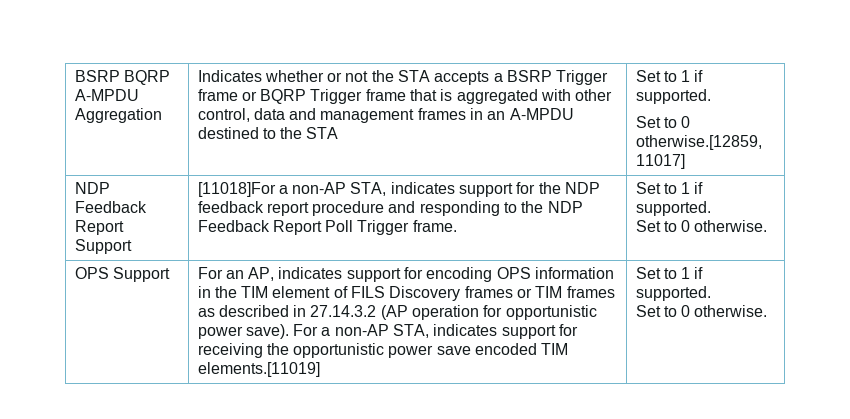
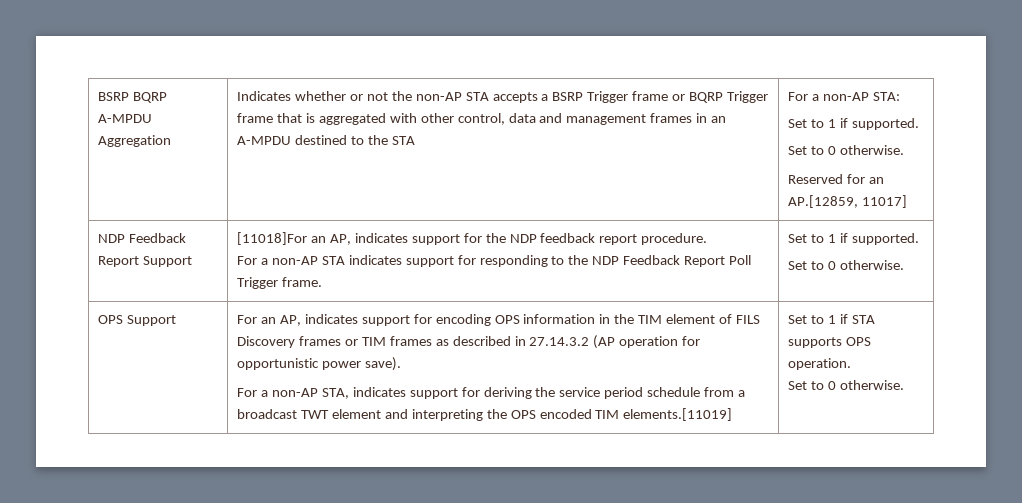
- Indicates whether or not the STA accepts a BSRP Trigger frame or BQRP Trigger frame that is aggregated with other control, data and management frames in an A-MPDU destined to the STA | Set to 1 if supported.
- Set to 0 otherwise.[12859, 11017]
+ Indicates whether or not the non-AP STA accepts a BSRP Trigger frame or BQRP Trigger frame that is aggregated with other control, data and management frames in an A-MPDU destined to the STA | For a non-AP STA:
+ Set to 1 if supported.
+ Set to 0 otherwise.
+ Reserved for an AP.[12859, 11017]
- NDP Feedback Report Support | [11018]For a non-AP STA, indicates support for the NDP feedback report procedure and responding to the NDP Feedback Report Poll Trigger frame. | Set to 1 if supported.
+ NDP Feedback Report Support | [11018]For an AP, indicates support for the NDP feedback report procedure.
+ For a non-AP STA indicates support for responding to the NDP Feedback Report Poll Trigger frame. | Set to 1 if supported.
- For an AP, indicates support for encoding OPS information in the TIM element of FILS Discovery frames or TIM frames as described in 27.14.3.2 (AP operation for opportunistic power save). For a non-AP STA, indicates support for receiving the opportunistic power save encoded TIM elements.[11019] | Set to 1 if supported.
+ For an AP, indicates support for encoding OPS information in the TIM element of FILS Discovery frames or TIM frames as described in 27.14.3.2 (AP operation for opportunistic power save).
+ For a non-AP STA, indicates support for deriving the service period schedule from a broadcast TWT element and interpreting the OPS encoded TIM elements.[11019] | Set to 1 if STA supports OPS operation.

